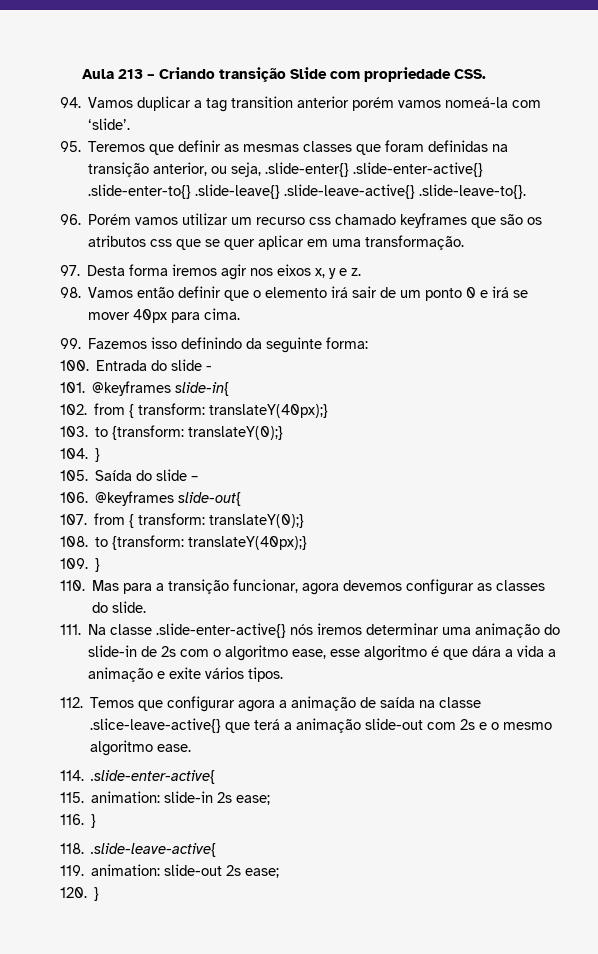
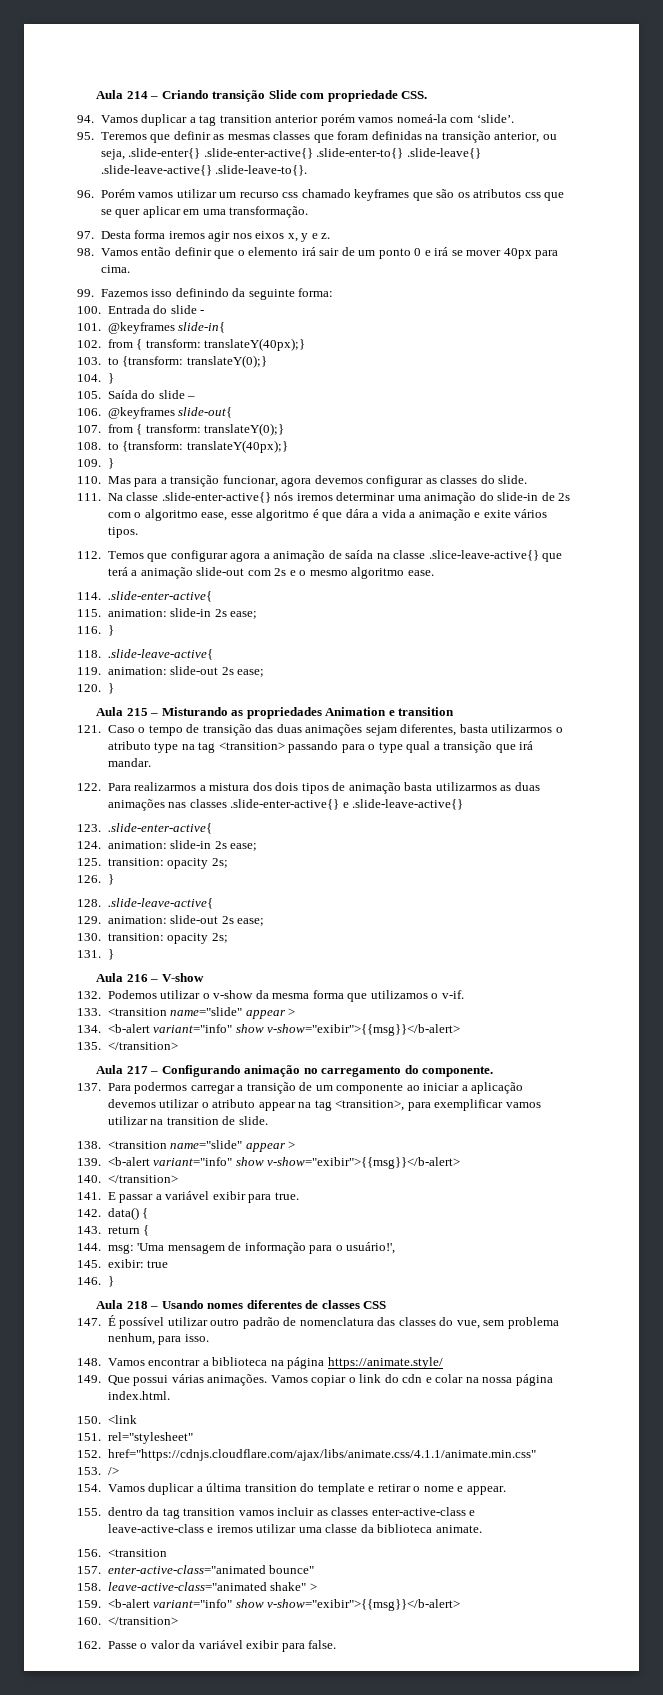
- Aula 213 – Criando transição Slide com propriedade CSS.
+ Aula 214 – Criando transição Slide com propriedade CSS.
+ Aula 215 – Misturando as propriedades Animation e transition
+ 121. Caso o tempo de transição das duas animações sejam diferentes, basta utilizarmos o atributo type na tag <transition> passando para o type qual a transição que irá mandar.
+ 122. Para realizarmos a mistura dos dois tipos de animação basta utilizarmos as duas animações nas classes .slide-enter-active{} e .slide-leave-active{}
+ 123. .slide-enter-active{
+ 124. animation: slide-in 2s ease;
+ 125. transition: opacity 2s;
+ 126. }
+ 128. .slide-leave-active{
+ 129. animation: slide-out 2s ease;
+ 130. transition: opacity 2s;
+ 131. }
+ Aula 216 – V-show
+ 132. Podemos utilizar o v-show da mesma forma que utilizamos o v-if.
+ 133. <transition name="slide" appear >
+ 134. <b-alert variant="info" show v-show="exibir">{{msg}}</b-alert>
+ 135. </transition>
+ Aula 217 – Configurando animação no carregamento do componente.
+ 137. Para podermos carregar a transição de um componente ao iniciar a aplicação devemos utilizar o atributo appear na tag <transition>, para exemplificar vamos utilizar na transition de slide.
+ 138. <transition name="slide" appear >
+ 139. <b-alert variant="info" show v-show="exibir">{{msg}}</b-alert>
+ 140. </transition>
+ 141. E passar a variável exibir para true.
+ 142. data() {
+ 143. return {
+ 144. msg: 'Uma mensagem de informação para o usuário!',
+ 145. exibir: true
+ 146. }
+ Aula 218 – Usando nomes diferentes de classes CSS
+ 147. É possível utilizar outro padrão de nomenclatura das classes do vue, sem problema nenhum, para isso.
+ 148. Vamos encontrar a biblioteca na página https://animate.style/
+ 149. Que possui várias animações. Vamos copiar o link do cdn e colar na nossa página index.html.
+ 150. <link
+ 151. rel="stylesheet"
+ 152. href="https://cdnjs.cloudflare.com/ajax/libs/animate.css/4.1.1/animate.min.css"
+ 153. />
+ 154. Vamos duplicar a última transition do template e retirar o nome e appear.
+ 155. dentro da tag transition vamos incluir as classes enter-active-class e leave-active-class e iremos utilizar uma classe da biblioteca animate.
+ 156. <transition
+ 157. enter-active-class="animated bounce"
+ 158. leave-active-class="animated shake" >
+ 159. <b-alert variant="info" show v-show="exibir">{{msg}}</b-alert>
+ 160. </transition>
+ 162. Passe o valor da variável exibir para false.

